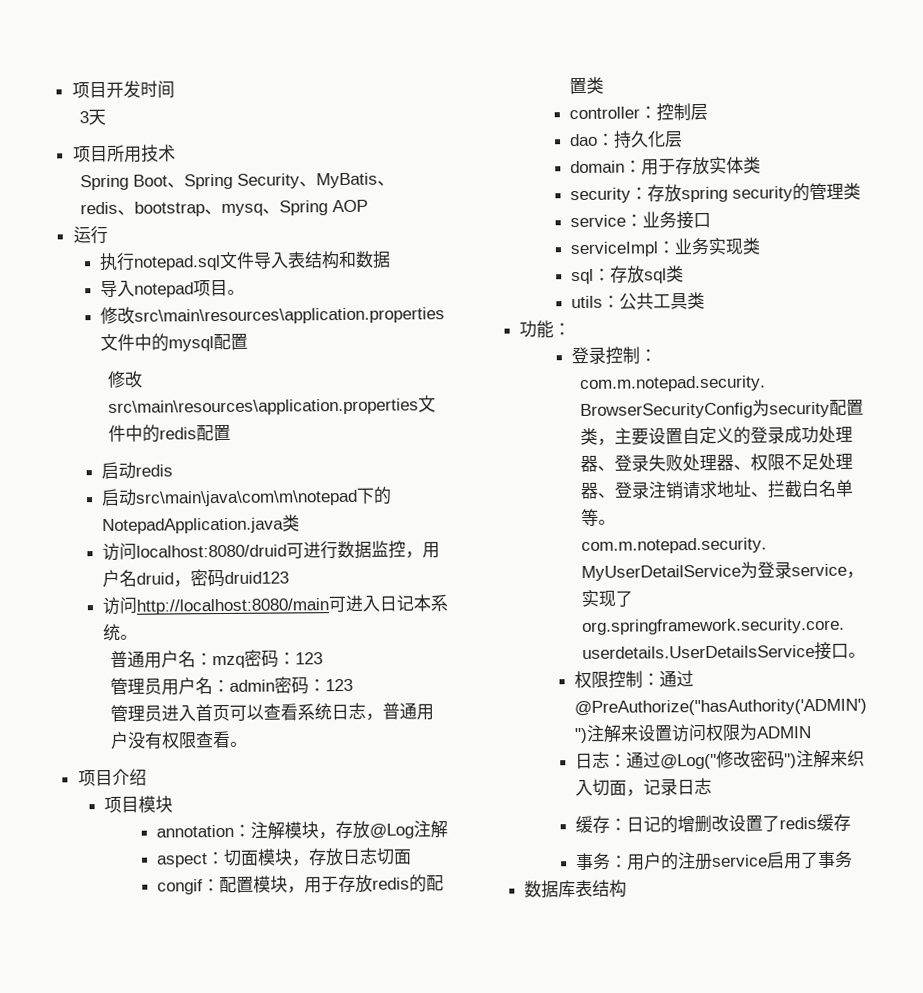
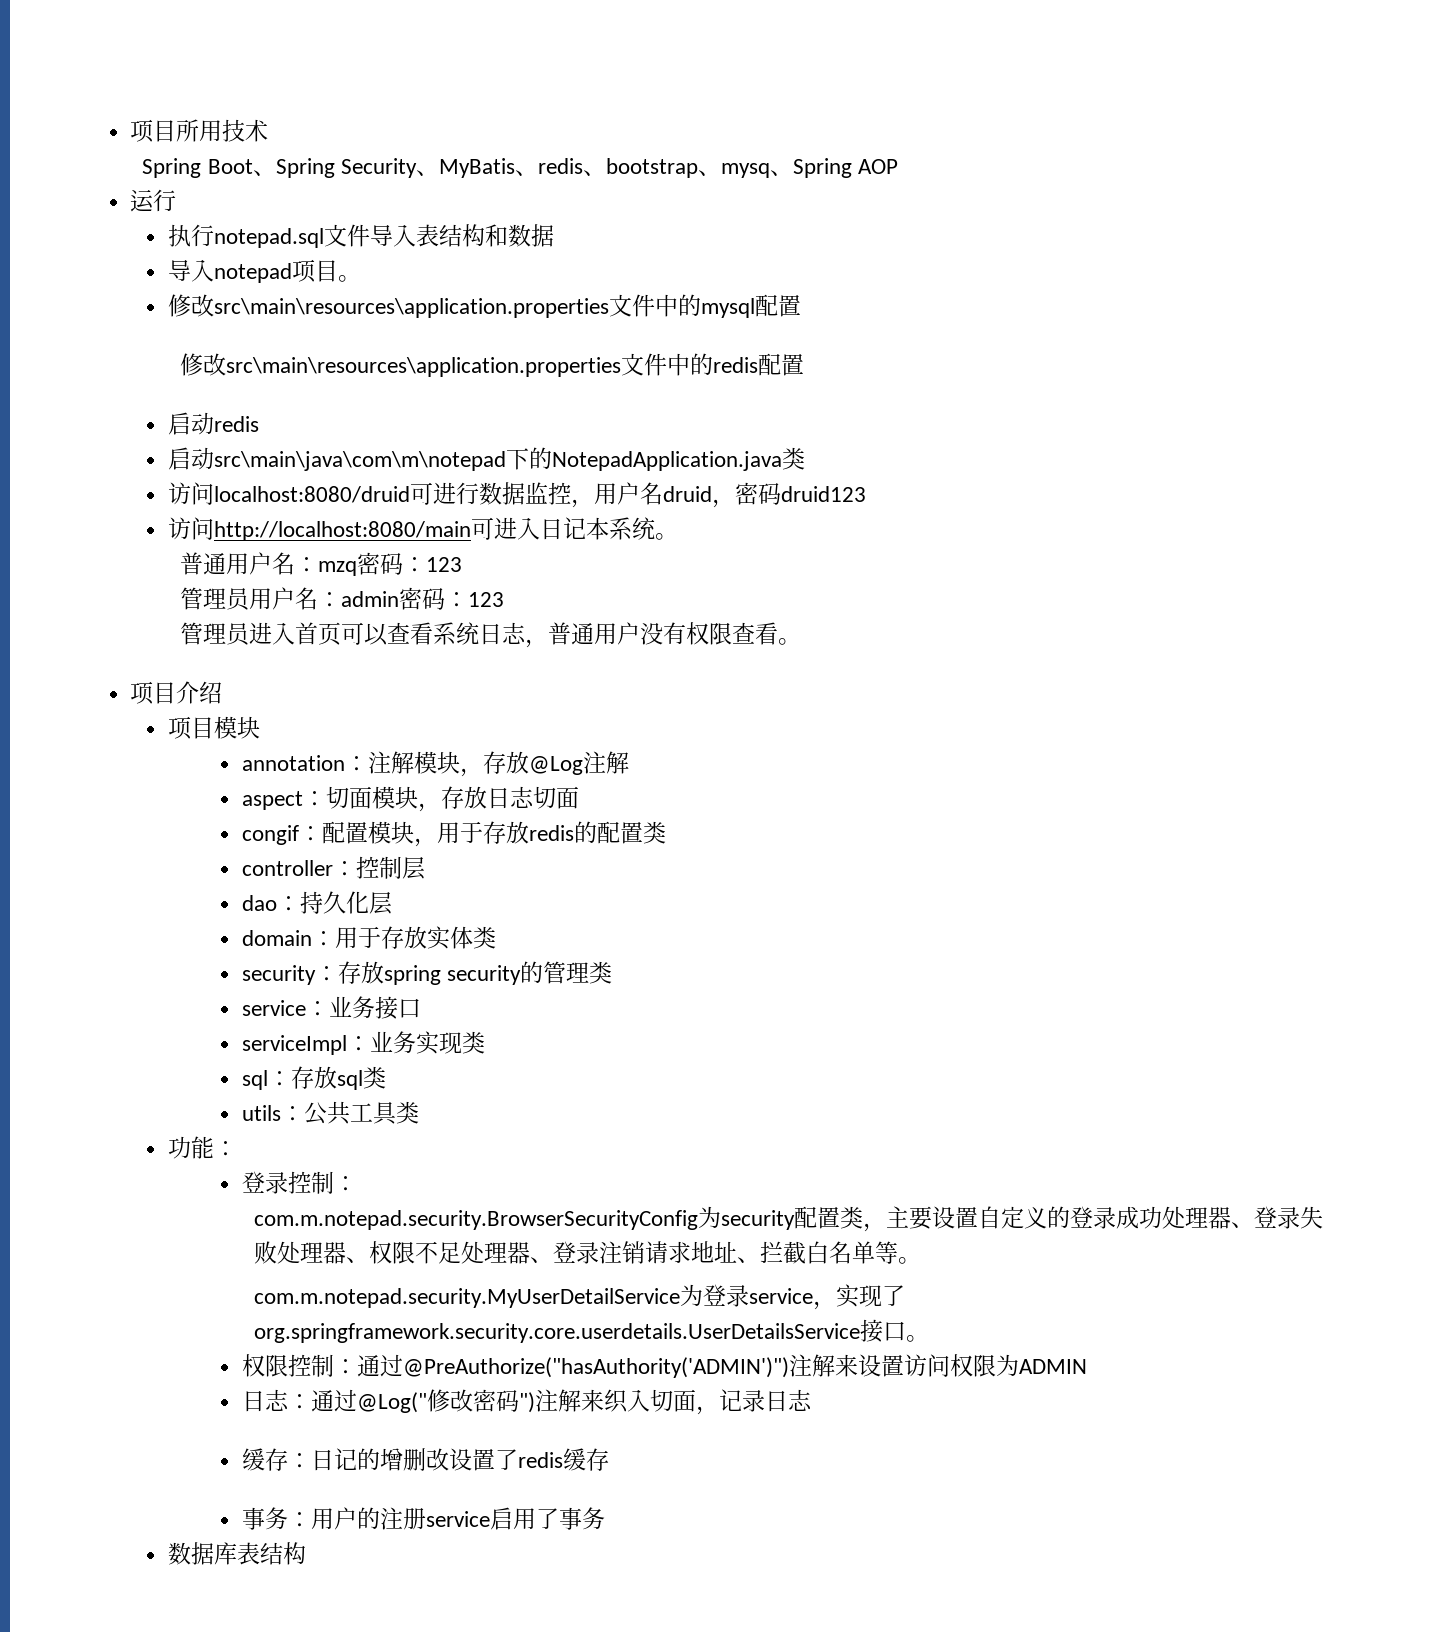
- 项目开发时间
- 3天

